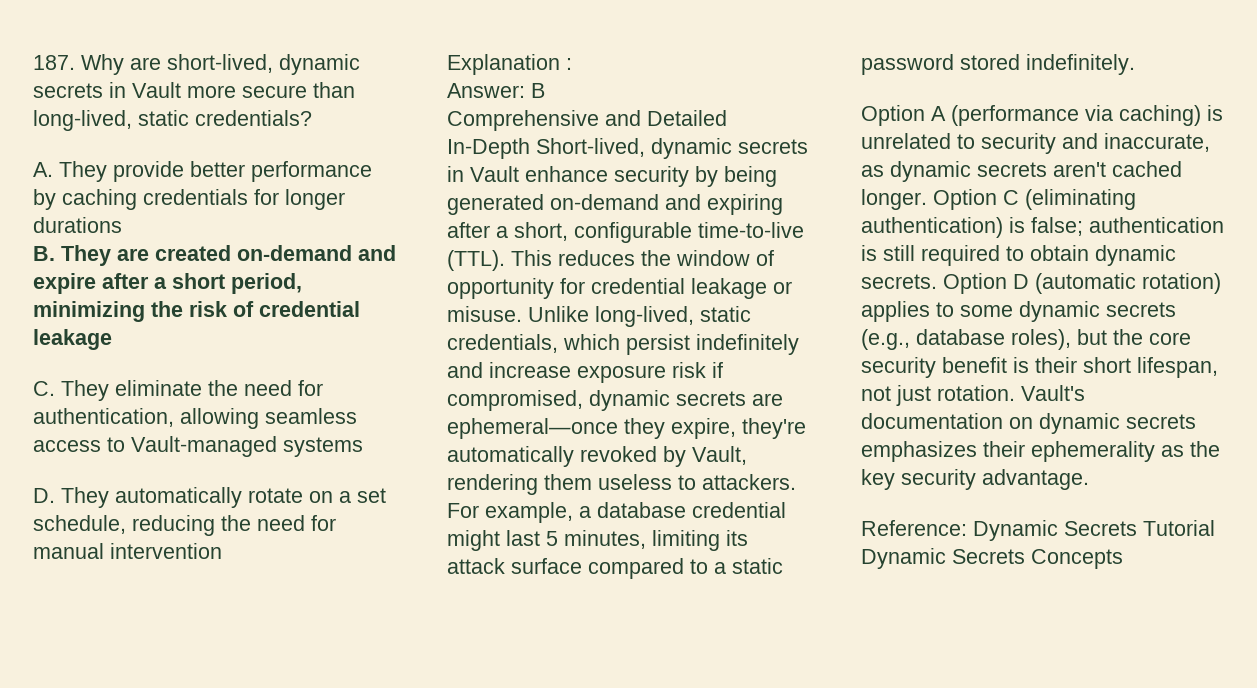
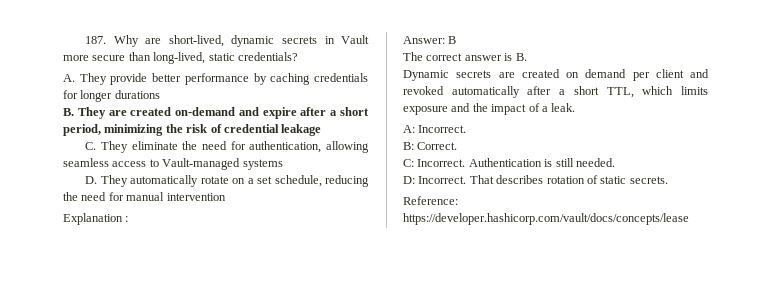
- Comprehensive and Detailed In-Depth Short-lived, dynamic secrets in Vault enhance security by being generated on-demand and expiring after a short, configurable time-to-live (TTL). This reduces the window of opportunity for credential leakage or misuse. Unlike long-lived, static credentials, which persist indefinitely and increase exposure risk if compromised, dynamic secrets are ephemeral—once they expire, they're automatically revoked by Vault, rendering them useless to attackers. For example, a database credential might last 5 minutes, limiting its attack surface compared to a static password stored indefinitely.
- Option A (performance via caching) is unrelated to security and inaccurate, as dynamic secrets aren't cached longer. Option C (eliminating authentication) is false; authentication is still required to obtain dynamic secrets. Option D (automatic rotation) applies to some dynamic secrets (e.g., database roles), but the core security benefit is their short lifespan, not just rotation. Vault's documentation on dynamic secrets emphasizes their ephemerality as the key security advantage.
- Reference: Dynamic Secrets Tutorial Dynamic Secrets Concepts
+ The correct answer is B.
+ Dynamic secrets are created on demand per client and revoked automatically after a short TTL, which limits exposure and the impact of a leak.
+ A: Incorrect.
+ B: Correct.
+ C: Incorrect. Authentication is still needed.
+ D: Incorrect. That describes rotation of static secrets.
+ Reference: https://developer.hashicorp.com/vault/docs/concepts/lease

